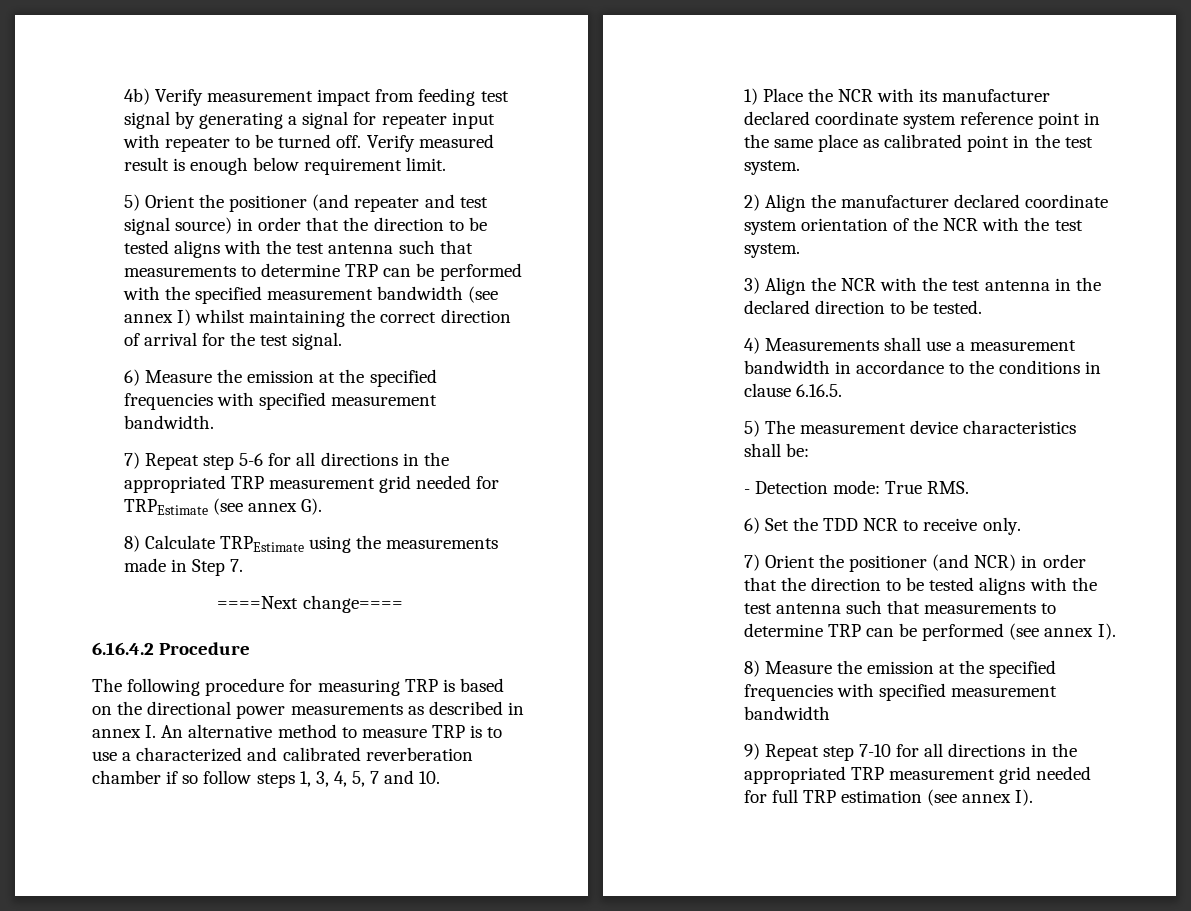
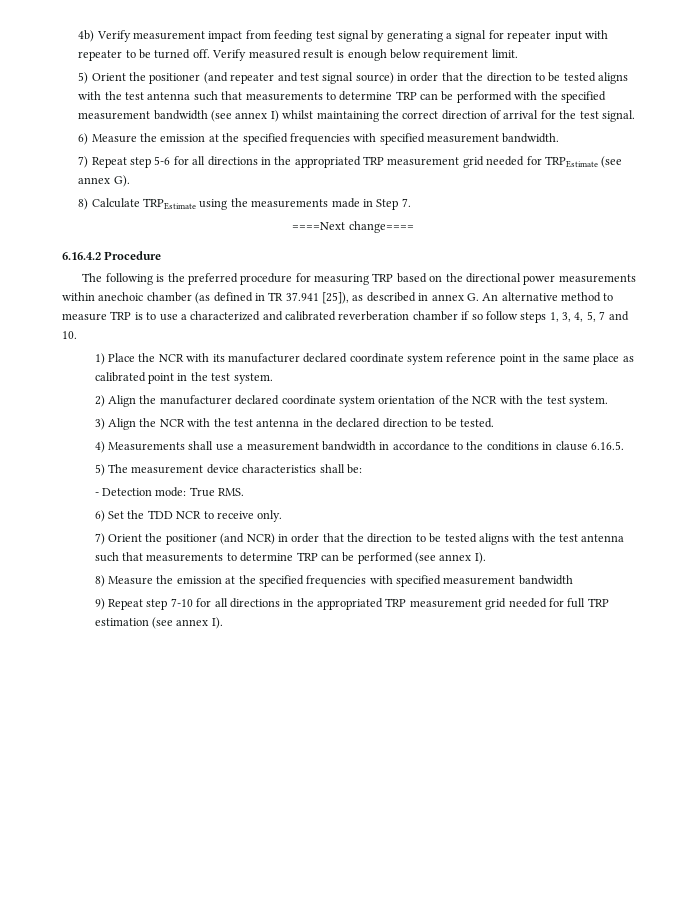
- The following procedure for measuring TRP is based on the directional power measurements as described in annex I. An alternative method to measure TRP is to use a characterized and calibrated reverberation chamber if so follow steps 1, 3, 4, 5, 7 and 10.
+ The following is the preferred procedure for measuring TRP based on the directional power measurements within anechoic chamber (as defined in TR 37.941 [25]), as described in annex G. An alternative method to measure TRP is to use a characterized and calibrated reverberation chamber if so follow steps 1, 3, 4, 5, 7 and 10.

